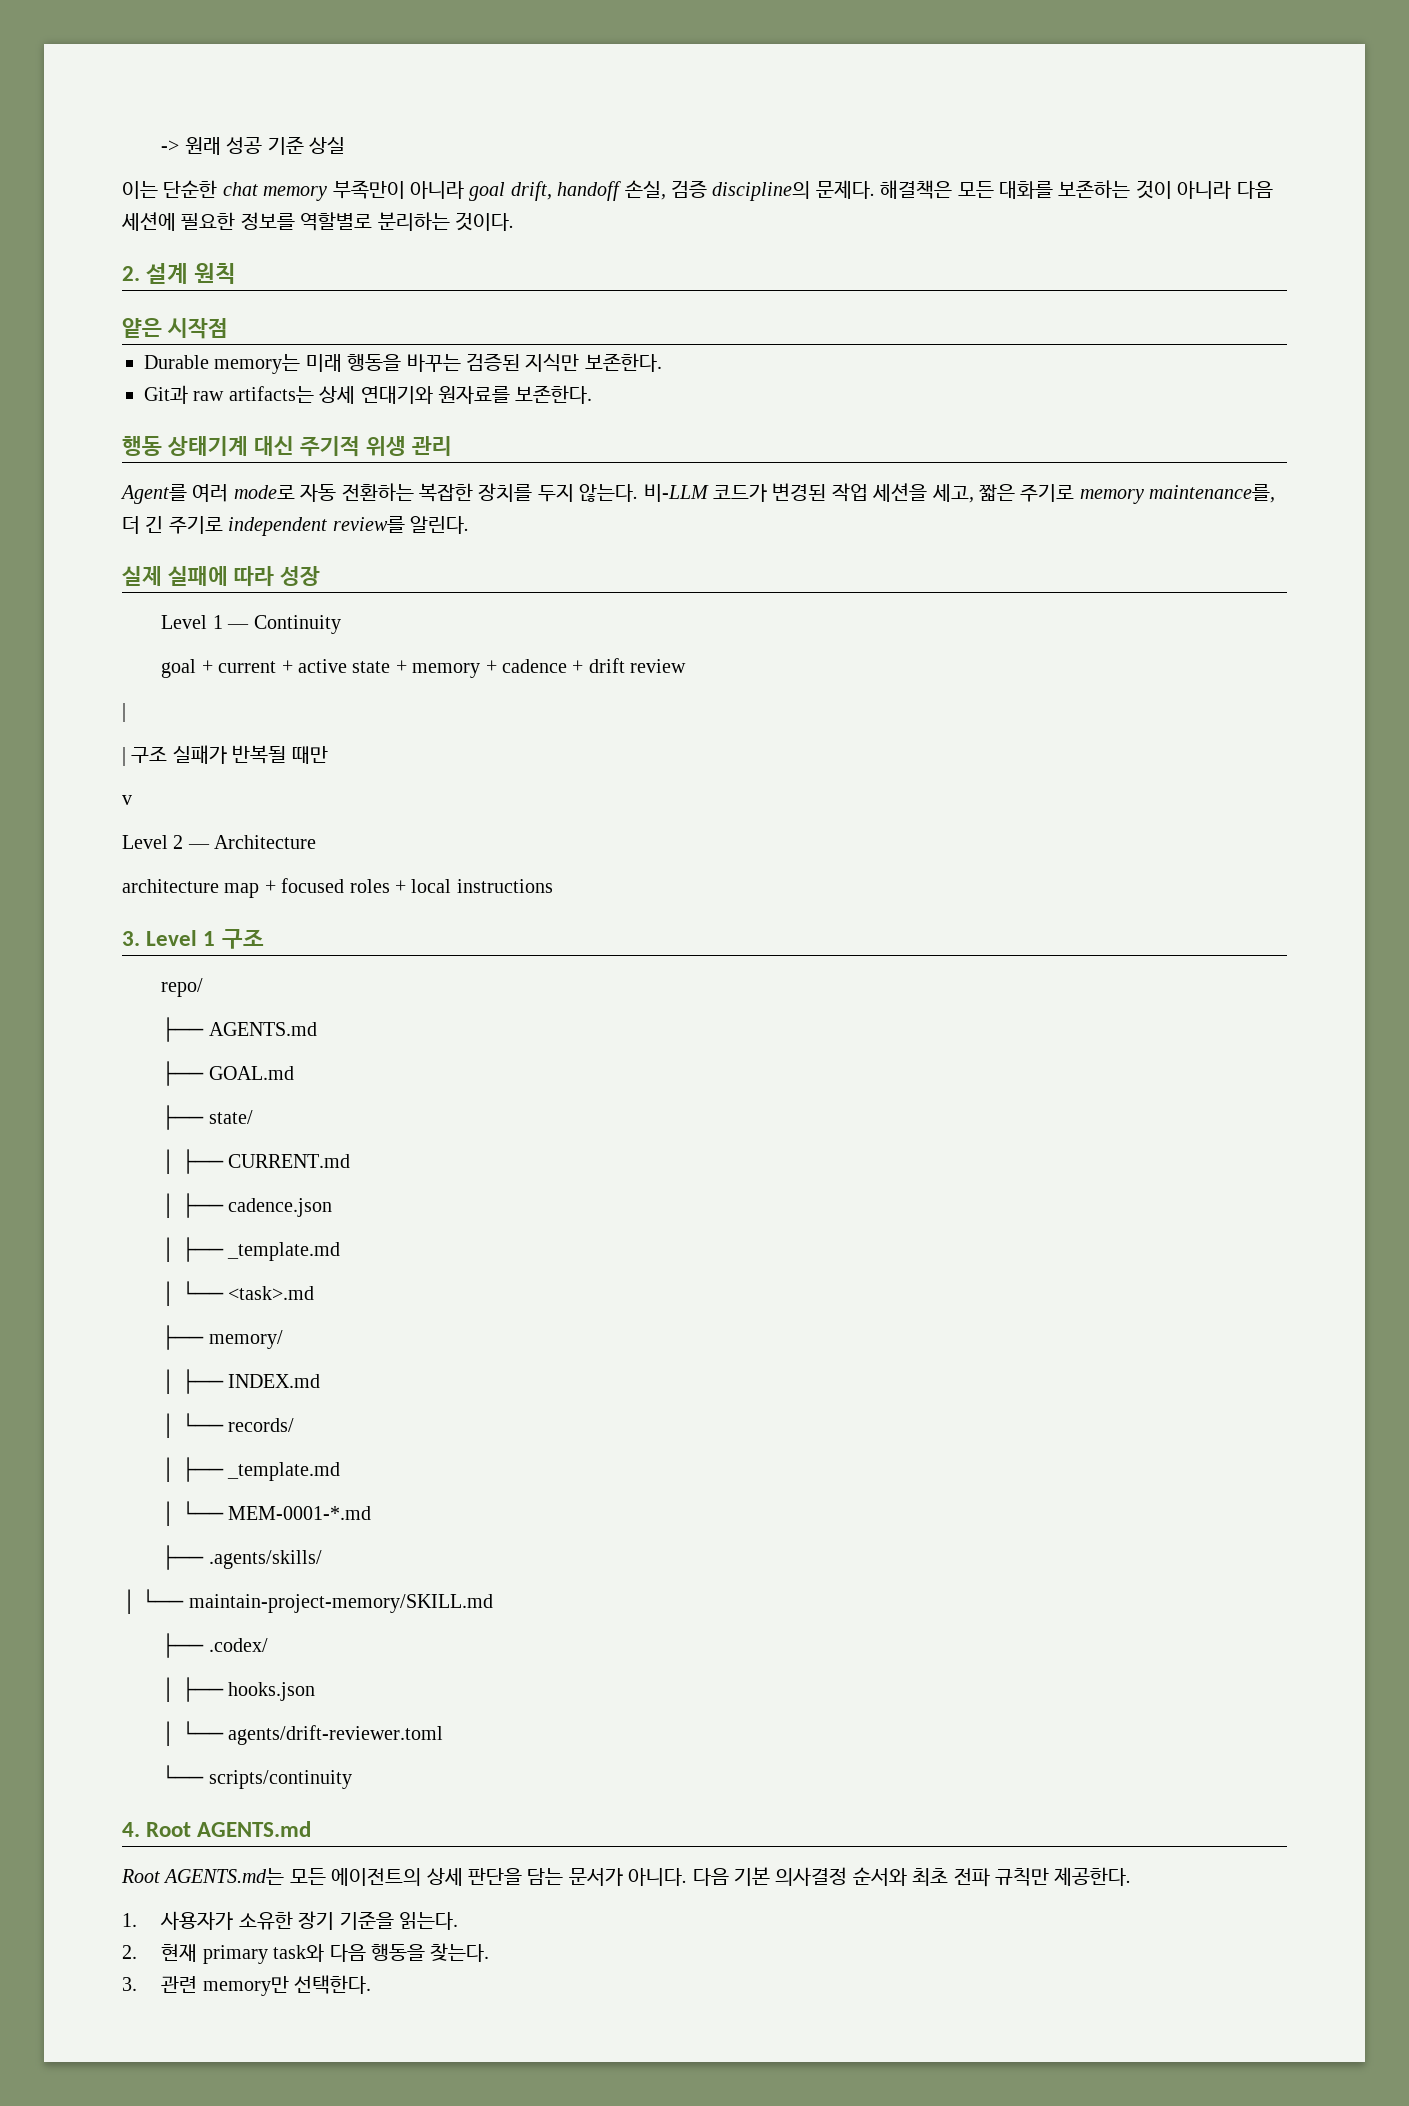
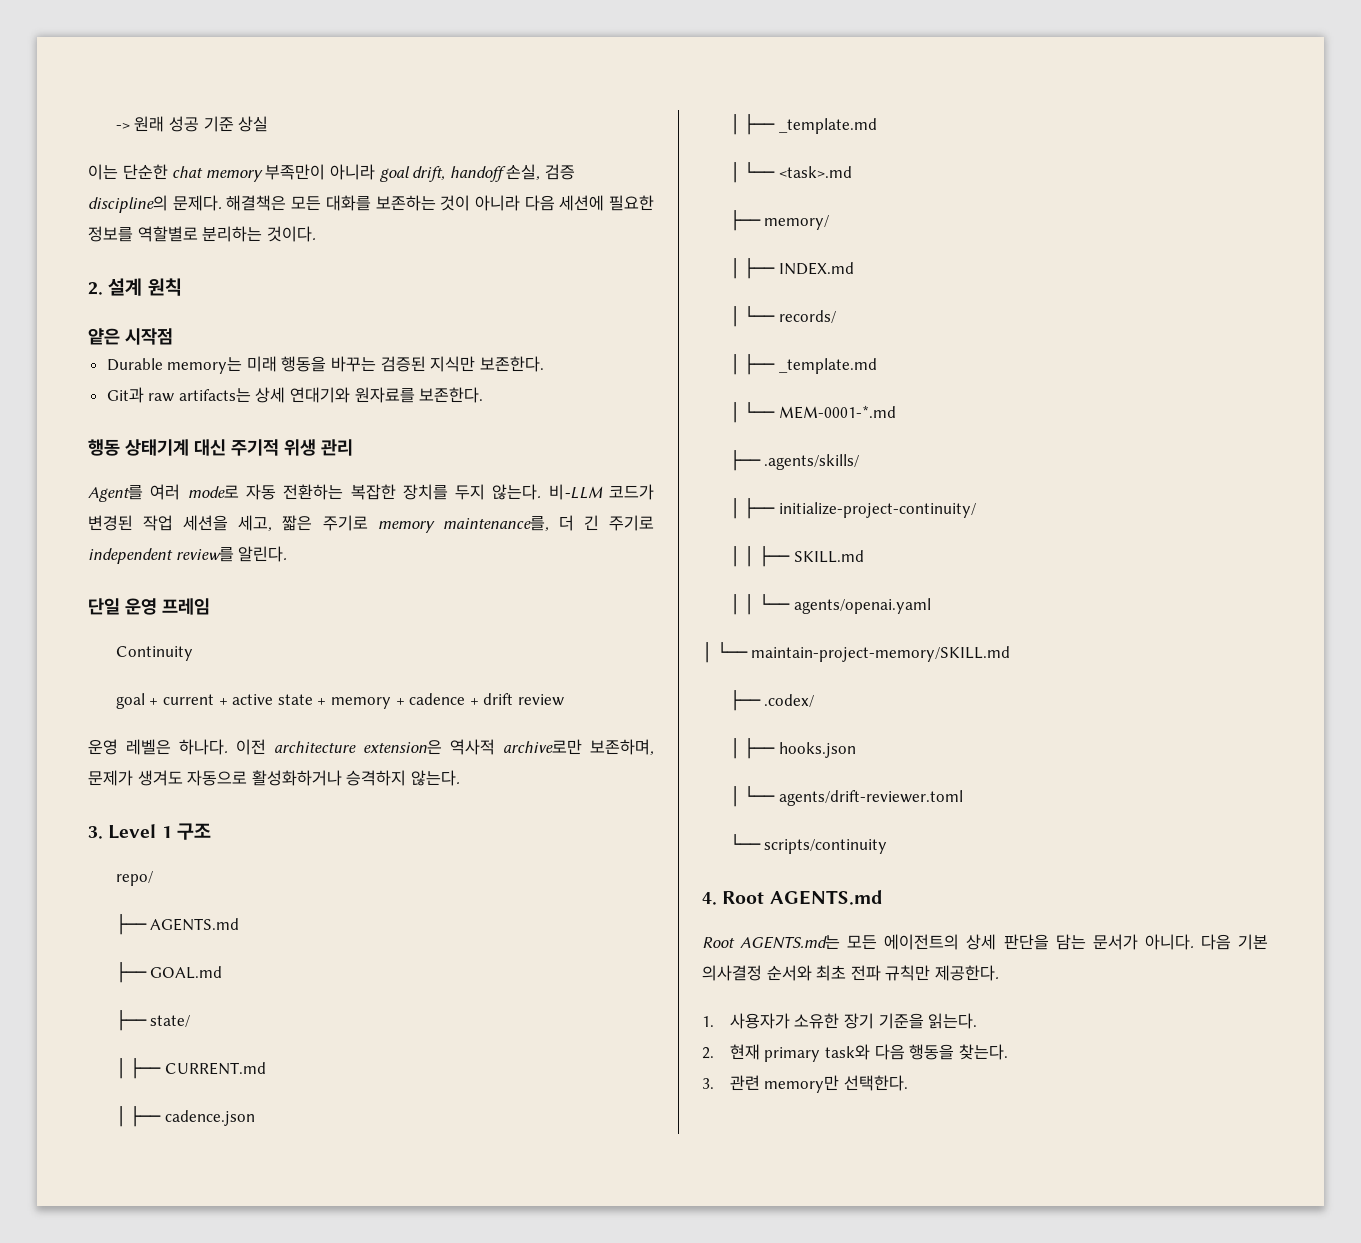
- 실제 실패에 따라 성장
- Level 1 — Continuity
+ 단일 운영 프레임
+ Continuity
  goal + current + active state + memory + cadence + drift review
- |
- | 구조 실패가 반복될 때만
- v
- Level 2 — Architecture
- architecture map + focused roles + local instructions
+ 운영 레벨은 하나다. 이전 architecture extension은 역사적 archive로만 보존하며, 문제가 생겨도 자동으로 활성화하거나 승격하지 않는다.
+ │ ├── initialize-project-continuity/
+ │ │ ├── SKILL.md
+ │ │ └── agents/openai.yaml

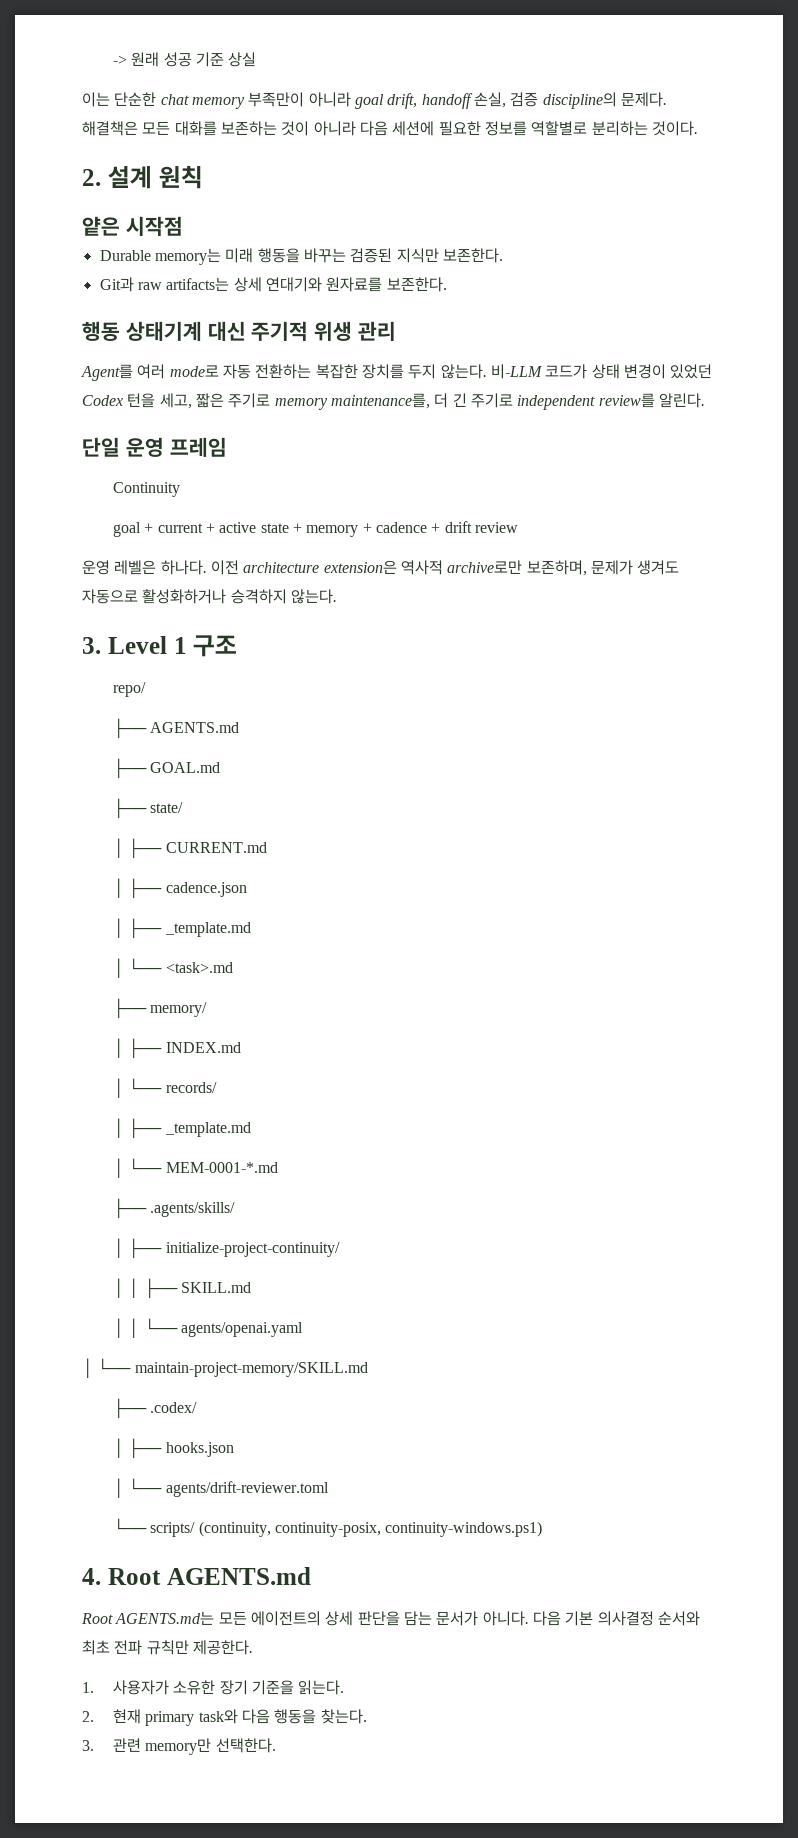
- 비-LLM 코드가 변경된 작업 세션을 세고, 짧은 주기로 memory maintenance를, 더 긴 주기로 independent review를 알린다.
+ 비-LLM 코드가 상태 변경이 있었던 Codex 턴을 세고, 짧은 주기로 memory maintenance를, 더 긴 주기로 independent review를 알린다.
- └── scripts/continuity
+ └── scripts/ (continuity, continuity-posix, continuity-windows.ps1)

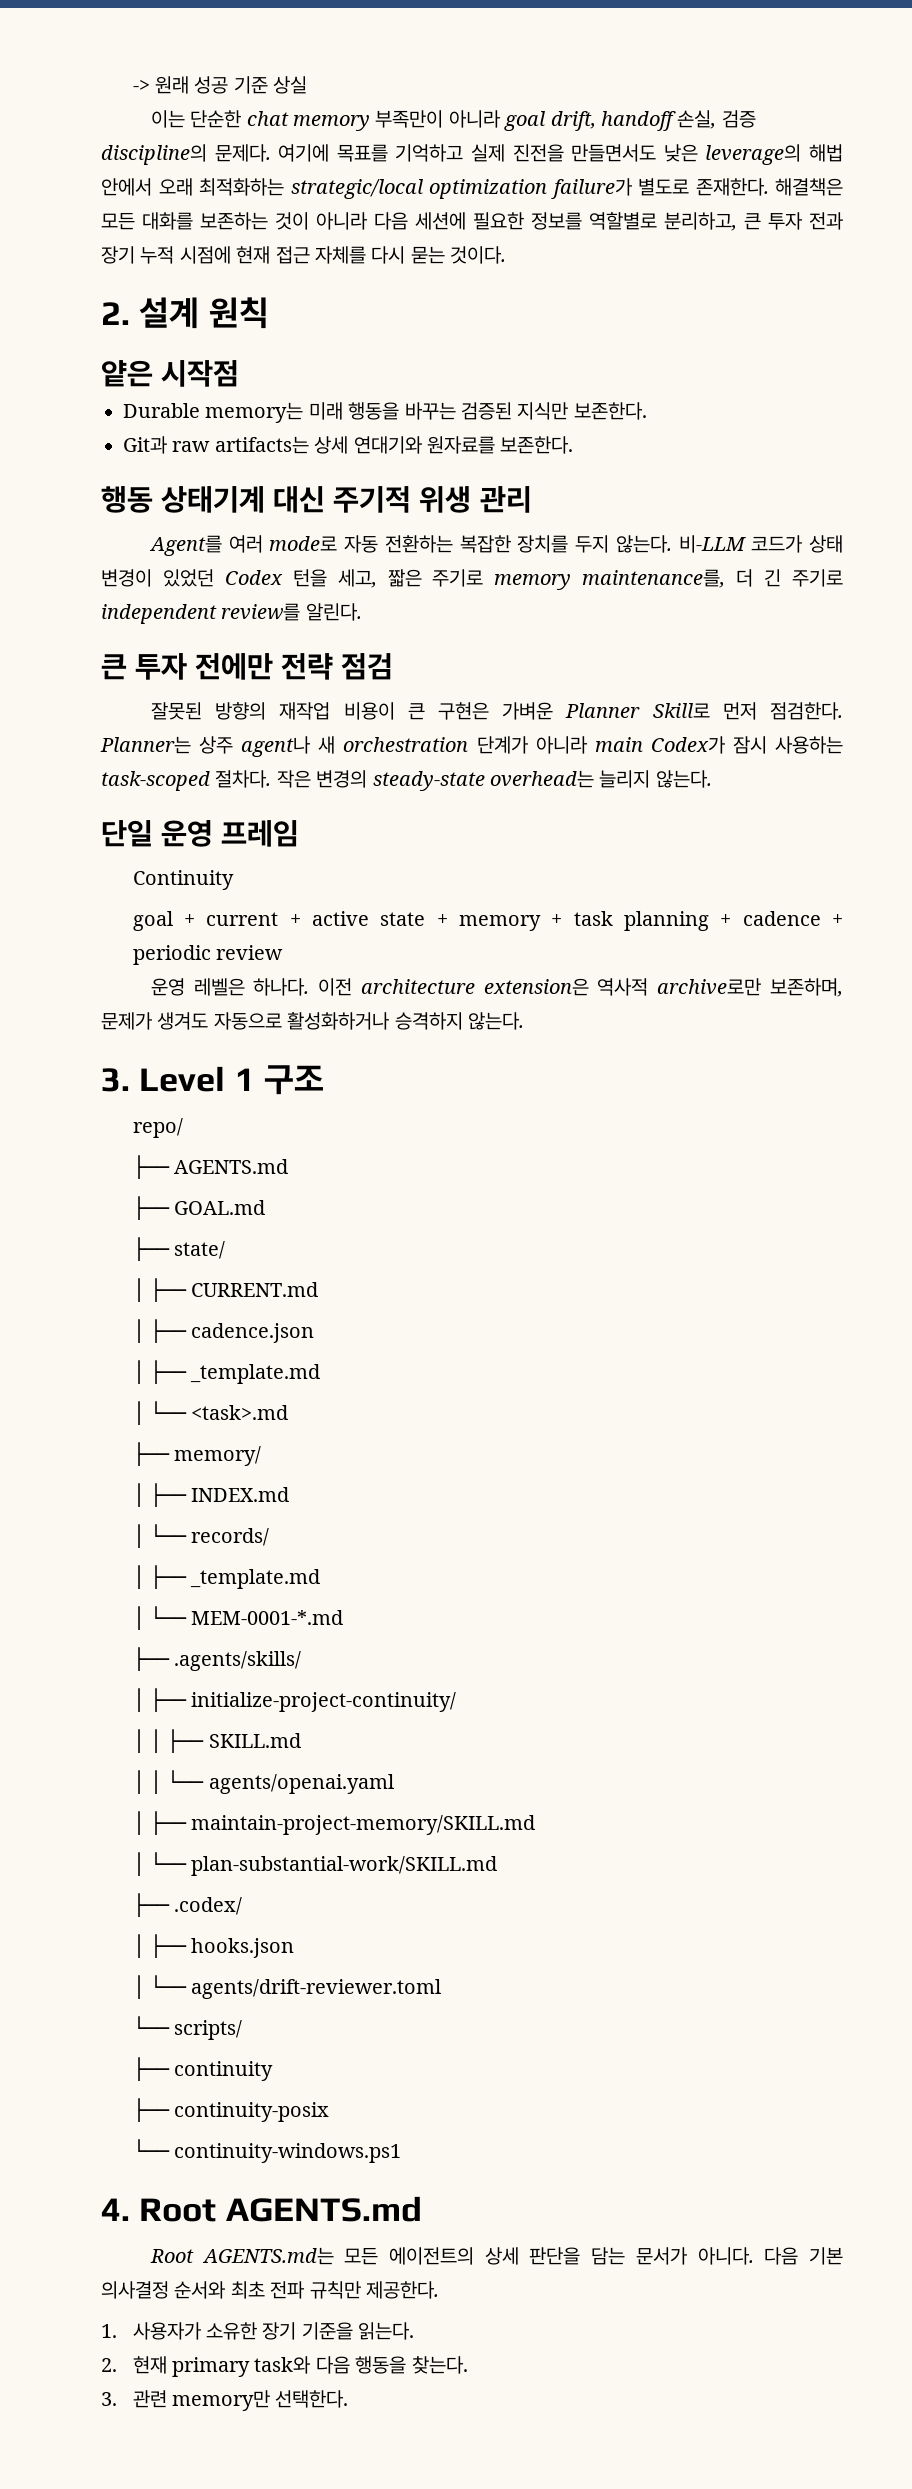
+ 여기에 목표를 기억하고 실제 진전을 만들면서도 낮은 leverage의 해법 안에서 오래 최적화하는 strategic/local optimization failure가 별도로 존재한다.
- 해결책은 모든 대화를 보존하는 것이 아니라 다음 세션에 필요한 정보를 역할별로 분리하는 것이다.
+ 해결책은 모든 대화를 보존하는 것이 아니라 다음 세션에 필요한 정보를 역할별로 분리하고, 큰 투자 전과 장기 누적 시점에 현재 접근 자체를 다시 묻는 것이다.
+ 큰 투자 전에만 전략 점검
+ 잘못된 방향의 재작업 비용이 큰 구현은 가벼운 Planner Skill로 먼저 점검한다. Planner는 상주 agent나 새 orchestration 단계가 아니라 main Codex가 잠시 사용하는 task-scoped 절차다. 작은 변경의 steady-state overhead는 늘리지 않는다.
- goal + current + active state + memory + cadence + drift review
+ goal + current + active state + memory + task planning + cadence + periodic review
- │ └── maintain-project-memory/SKILL.md
+ │ ├── maintain-project-memory/SKILL.md
+ │ └── plan-substantial-work/SKILL.md
- └── scripts/ (continuity, continuity-posix, continuity-windows.ps1)
+ └── scripts/
+ ├── continuity
+ ├── continuity-posix
+ └── continuity-windows.ps1

